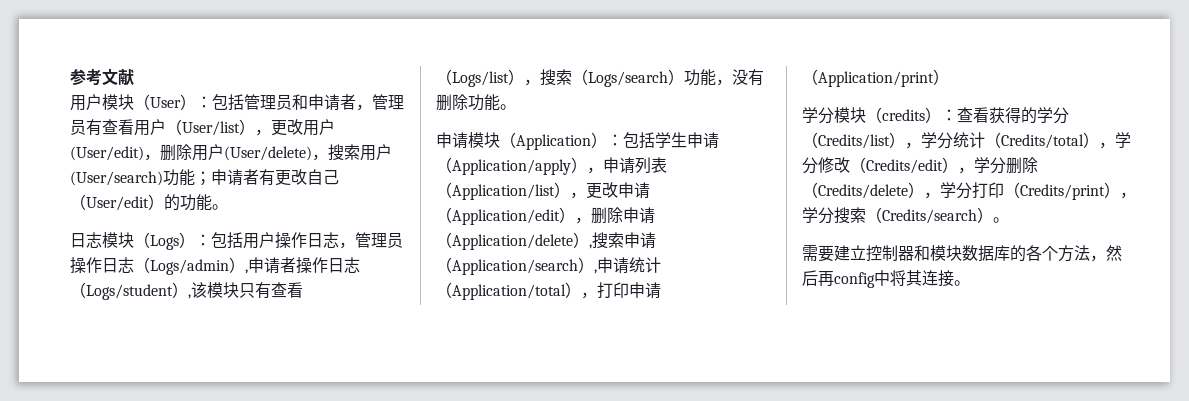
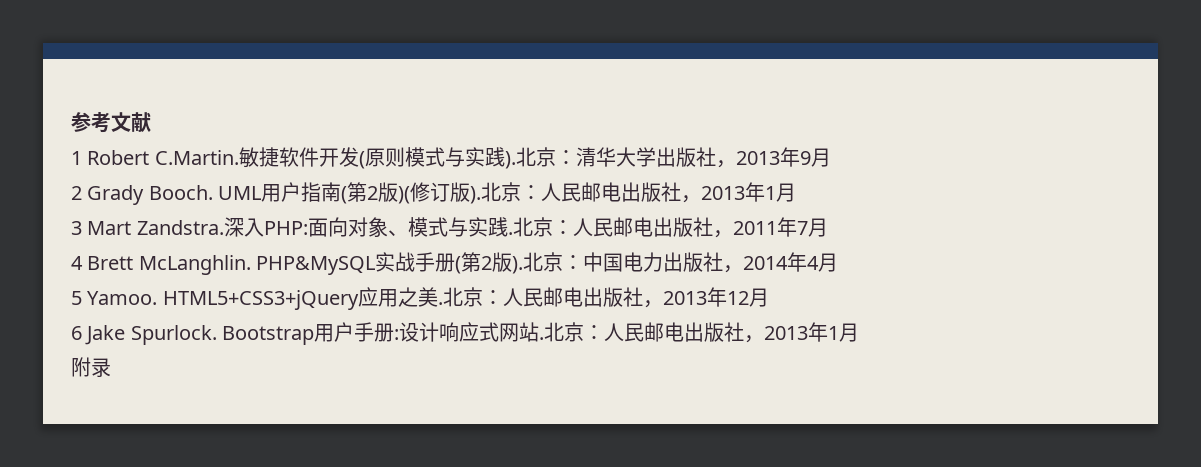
- 用户模块（User）：包括管理员和申请者，管理员有查看用户（User/list），更改用户(User/edit)，删除用户(User/delete)，搜索用户(User/search)功能；申请者有更改自己（User/edit）的功能。
- 日志模块（Logs）：包括用户操作日志，管理员操作日志（Logs/admin）,申请者操作日志（Logs/student）,该模块只有查看（Logs/list），搜索（Logs/search）功能，没有删除功能。
- 申请模块（Application）：包括学生申请（Application/apply），申请列表（Application/list），更改申请（Application/edit），删除申请（Application/delete）,搜索申请（Application/search）,申请统计（Application/total），打印申请（Application/print）
- 学分模块（credits）：查看获得的学分（Credits/list），学分统计（Credits/total），学分修改（Credits/edit），学分删除（Credits/delete），学分打印（Credits/print），学分搜索（Credits/search）。
- 需要建立控制器和模块数据库的各个方法，然后再config中将其连接。
+ 1 Robert C.Martin.敏捷软件开发(原则模式与实践).北京：清华大学出版社，2013年9月
+ 2 Grady Booch. UML用户指南(第2版)(修订版).北京：人民邮电出版社，2013年1月
+ 3 Mart Zandstra.深入PHP:面向对象、模式与实践.北京：人民邮电出版社，2011年7月
+ 4 Brett McLanghlin. PHP&MySQL实战手册(第2版).北京：中国电力出版社，2014年4月
+ 5 Yamoo. HTML5+CSS3+jQuery应用之美.北京：人民邮电出版社，2013年12月
+ 6 Jake Spurlock. Bootstrap用户手册:设计响应式网站.北京：人民邮电出版社，2013年1月
+ 附录

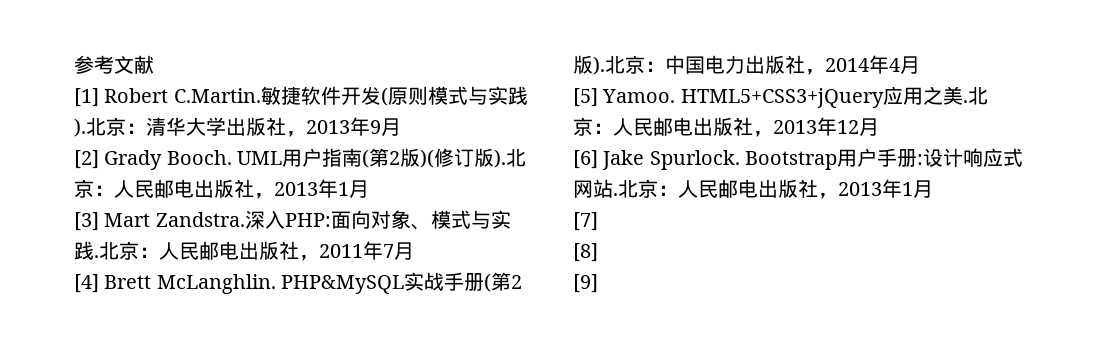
- 1 Robert C.Martin.敏捷软件开发(原则模式与实践).
+ [1] Robert C.Martin.敏捷软件开发(原则模式与实践).
- 2 Grady Booch.
+ [2] Grady Booch.
- 3 Mart Zandstra.
+ [3] Mart Zandstra.
- 4 Brett McLanghlin.
+ [4] Brett McLanghlin.
- 5 Yamoo.
+ [5] Yamoo.
- 6 Jake Spurlock.
+ [6] Jake Spurlock.
- 附录
+ [7]
+ [8]
+ [9]

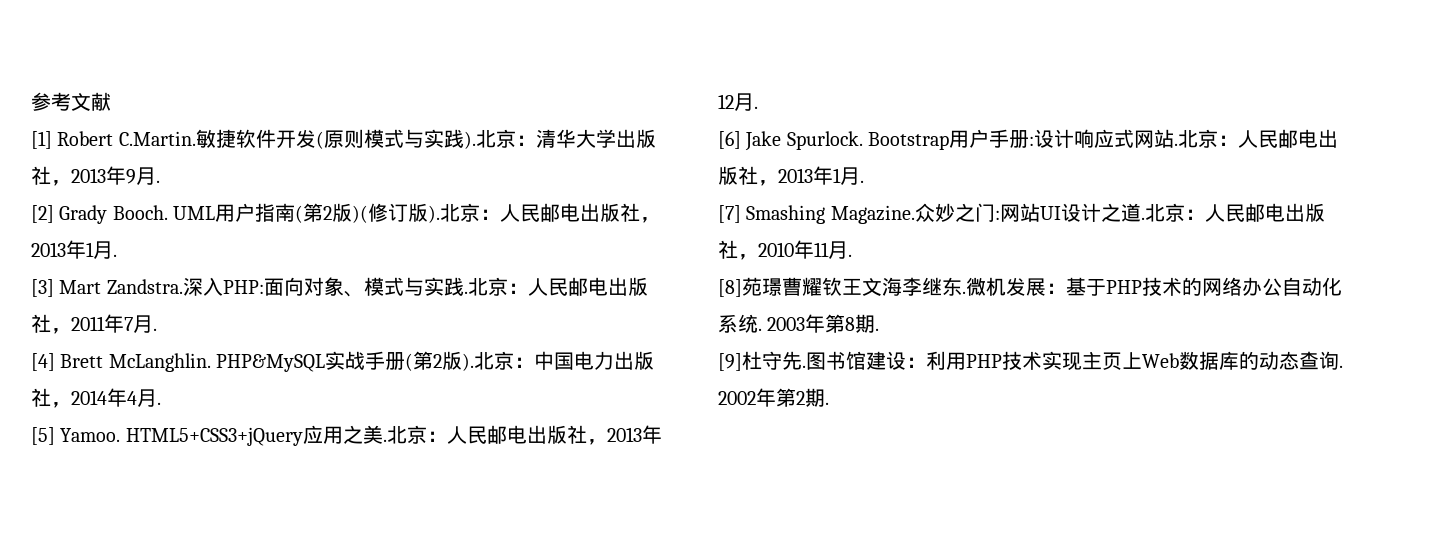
- 北京：清华大学出版社，2013年9月
+ 北京：清华大学出版社，2013年9月.
- UML用户指南(第2版)(修订版).北京：人民邮电出版社，2013年1月
+ UML用户指南(第2版)(修订版).北京：人民邮电出版社，2013年1月.
- 北京：人民邮电出版社，2011年7月
+ 北京：人民邮电出版社，2011年7月.
- 北京：中国电力出版社，2014年4月
+ 北京：中国电力出版社，2014年4月.
- 北京：人民邮电出版社，2013年12月
+ 北京：人民邮电出版社，2013年12月.
- Bootstrap用户手册:设计响应式网站.北京：人民邮电出版社，2013年1月
+ Bootstrap用户手册:设计响应式网站.北京：人民邮电出版社，2013年1月.
- [7]
- [8]
- [9]
+ [7] Smashing Magazine.众妙之门:网站UI设计之道.北京：人民邮电出版社，2010年11月.
+ [8]苑璟曹耀钦王文海李继东.微机发展：基于PHP技术的网络办公自动化系统. 2003年第8期.
+ [9]杜守先.图书馆建设：利用PHP技术实现主页上Web数据库的动态查询. 2002年第2期.

